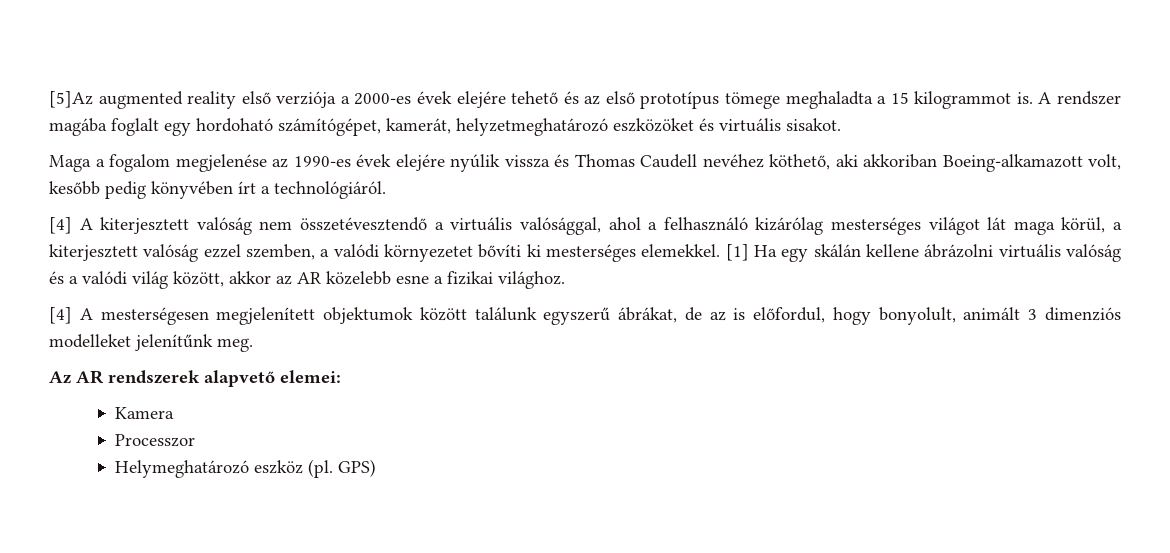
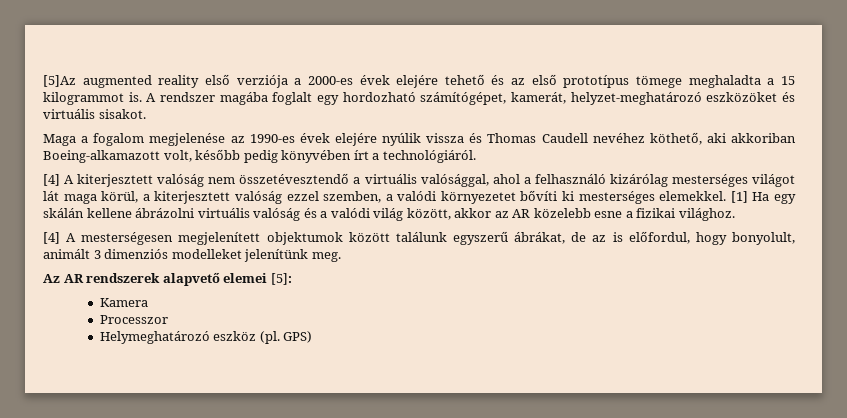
- A rendszer magába foglalt egy hordoható számítógépet, kamerát, helyzetmeghatározó eszközöket és virtuális sisakot.
+ A rendszer magába foglalt egy hordozható számítógépet, kamerát, helyzet-meghatározó eszközöket és virtuális sisakot.
- Maga a fogalom megjelenése az 1990-es évek elejére nyúlik vissza és Thomas Caudell nevéhez köthető, aki akkoriban Boeing-alkamazott volt, kesőbb pedig könyvében írt a technológiáról.
+ Maga a fogalom megjelenése az 1990-es évek elejére nyúlik vissza és Thomas Caudell nevéhez köthető, aki akkoriban Boeing-alkamazott volt, később pedig könyvében írt a technológiáról.
- [4] A mesterségesen megjelenített objektumok között találunk egyszerű ábrákat, de az is előfordul, hogy bonyolult, animált 3 dimenziós modelleket jelenítűnk meg.
+ [4] A mesterségesen megjelenített objektumok között találunk egyszerű ábrákat, de az is előfordul, hogy bonyolult, animált 3 dimenziós modelleket jelenítünk meg.
- Az AR rendszerek alapvető elemei:
+ Az AR rendszerek alapvető elemei [5]:

